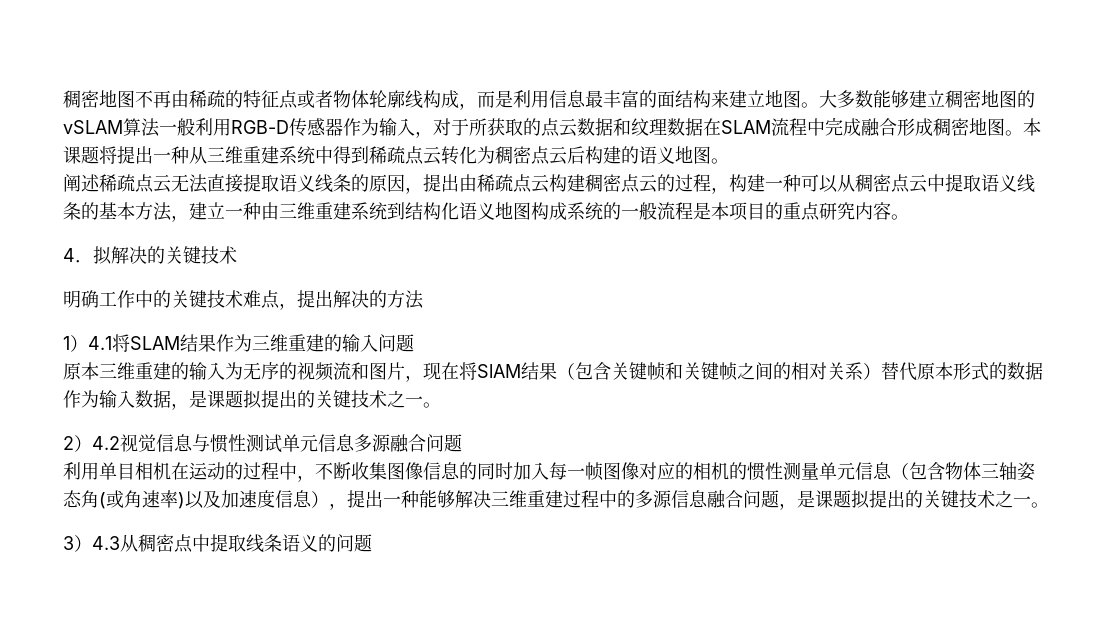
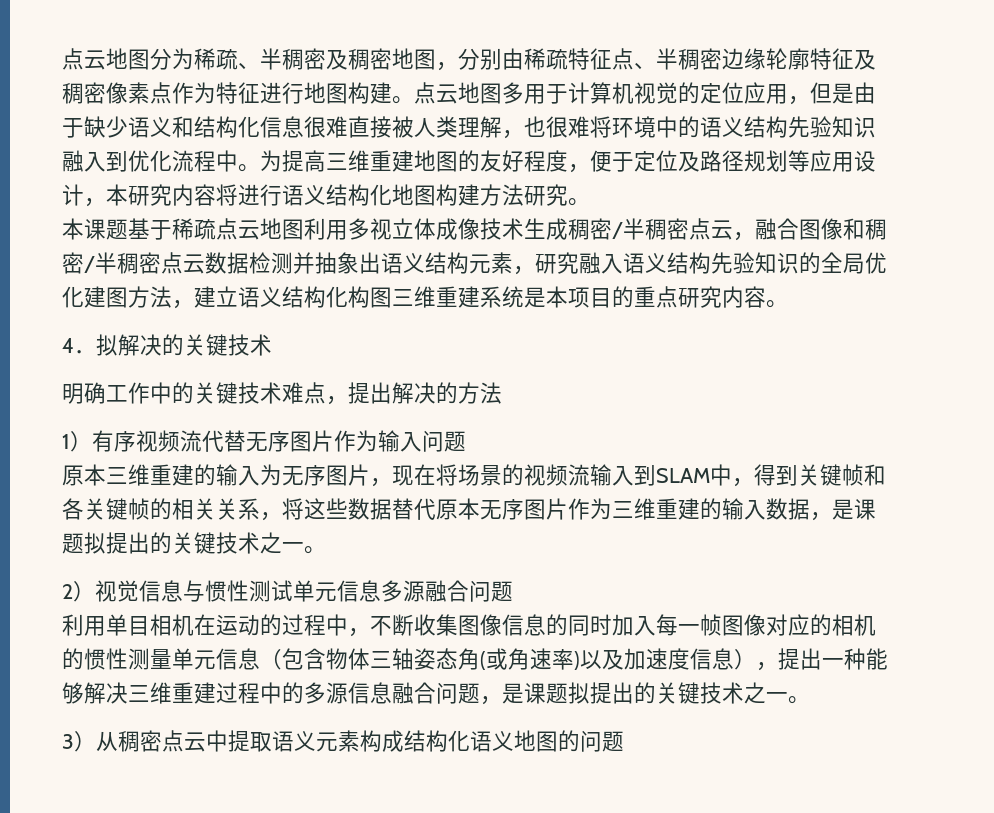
- 稠密地图不再由稀疏的特征点或者物体轮廓线构成，而是利用信息最丰富的面结构来建立地图。大多数能够建立稠密地图的vSLAM算法一般利用RGB-D传感器作为输入，对于所获取的点云数据和纹理数据在SLAM流程中完成融合形成稠密地图。本课题将提出一种从三维重建系统中得到稀疏点云转化为稠密点云后构建的语义地图。
- 阐述稀疏点云无法直接提取语义线条的原因，提出由稀疏点云构建稠密点云的过程，构建一种可以从稠密点云中提取语义线条的基本方法，建立一种由三维重建系统到结构化语义地图构成系统的一般流程是本项目的重点研究内容。
+ 点云地图分为稀疏、半稠密及稠密地图，分别由稀疏特征点、半稠密边缘轮廓特征及稠密像素点作为特征进行地图构建。点云地图多用于计算机视觉的定位应用，但是由于缺少语义和结构化信息很难直接被人类理解，也很难将环境中的语义结构先验知识融入到优化流程中。为提高三维重建地图的友好程度，便于定位及路径规划等应用设计，本研究内容将进行语义结构化地图构建方法研究。
+ 本课题基于稀疏点云地图利用多视立体成像技术生成稠密/半稠密点云，融合图像和稠密/半稠密点云数据检测并抽象出语义结构元素，研究融入语义结构先验知识的全局优化建图方法，建立语义结构化构图三维重建系统是本项目的重点研究内容。
- 1）4.1将SLAM结果作为三维重建的输入问题
+ 1）有序视频流代替无序图片作为输入问题
- 原本三维重建的输入为无序的视频流和图片，现在将SlAM结果（包含关键帧和关键帧之间的相对关系）替代原本形式的数据作为输入数据，是课题拟提出的关键技术之一。
+ 原本三维重建的输入为无序图片，现在将场景的视频流输入到SLAM中，得到关键帧和各关键帧的相关关系，将这些数据替代原本无序图片作为三维重建的输入数据，是课题拟提出的关键技术之一。
- 2）4.2视觉信息与惯性测试单元信息多源融合问题
+ 2）视觉信息与惯性测试单元信息多源融合问题
- 3）4.3从稠密点中提取线条语义的问题
+ 3）从稠密点云中提取语义元素构成结构化语义地图的问题

